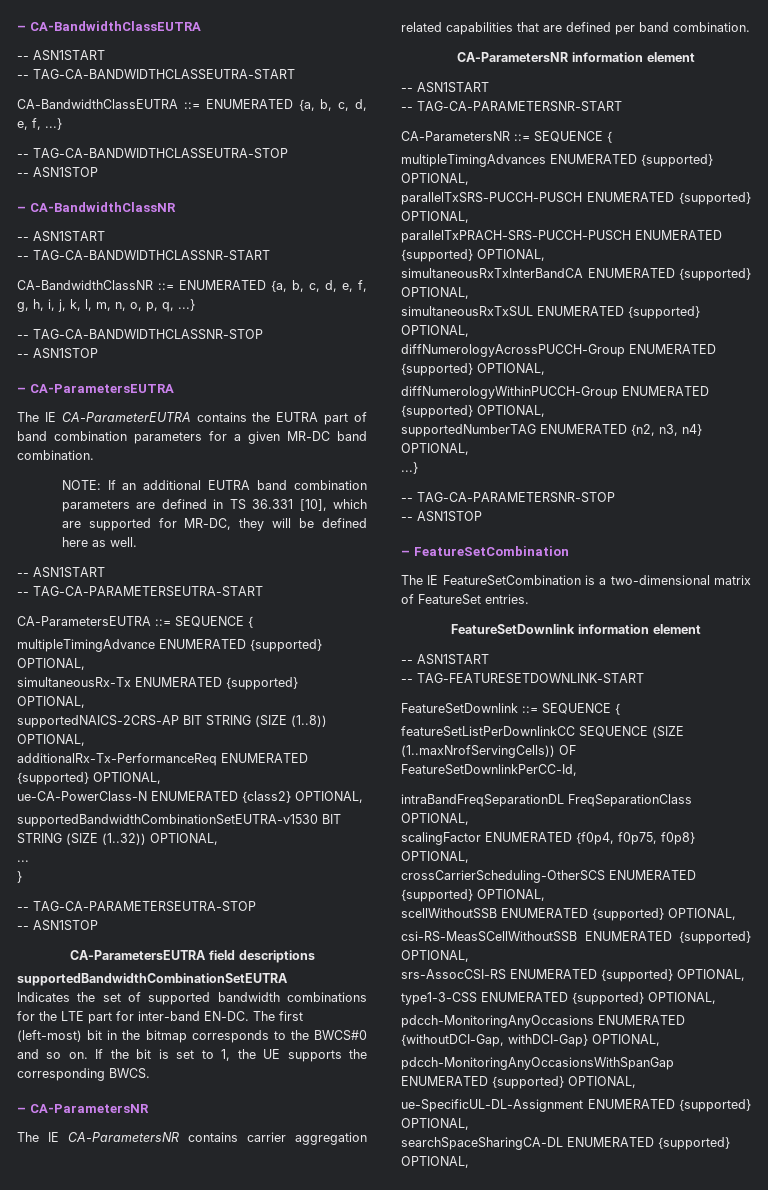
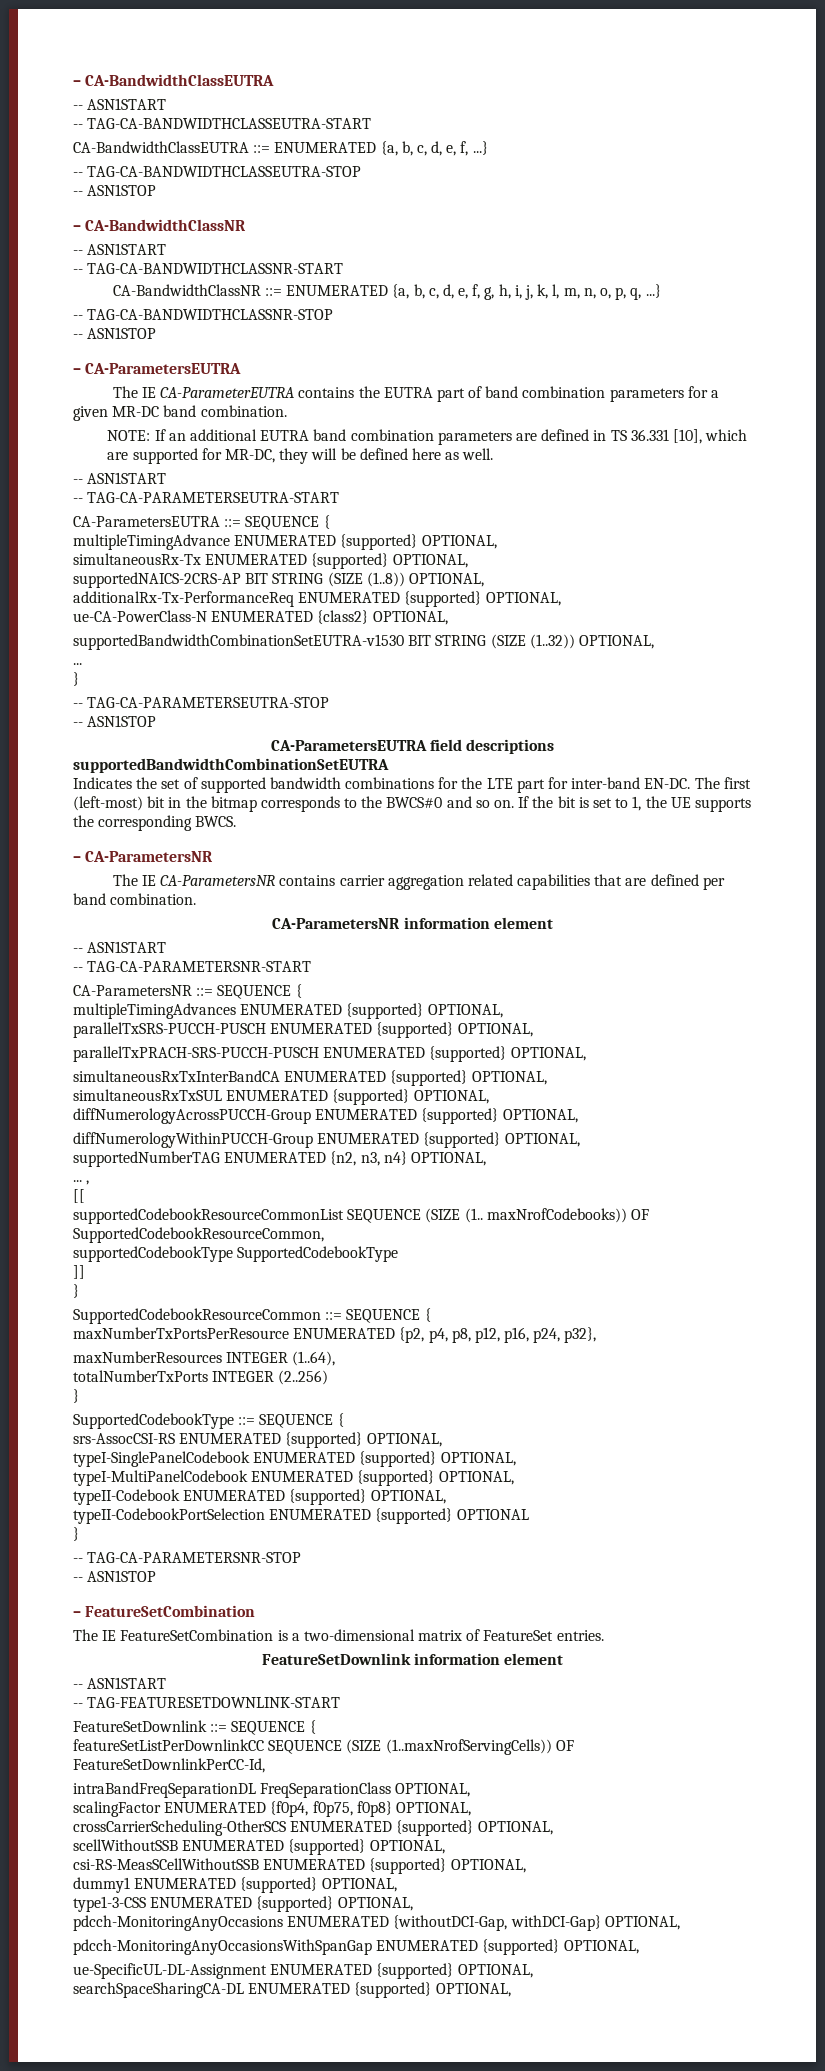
  supportedNumberTAG ENUMERATED {n2, n3, n4} OPTIONAL,
- ...}
+ ... ,
+ [[
+ supportedCodebookResourceCommonList SEQUENCE (SIZE (1.. maxNrofCodebooks)) OF SupportedCodebookResourceCommon,
+ supportedCodebookType SupportedCodebookType
+ ]]
+ }
+ SupportedCodebookResourceCommon ::= SEQUENCE {
+ maxNumberTxPortsPerResource ENUMERATED {p2, p4, p8, p12, p16, p24, p32},
+ maxNumberResources INTEGER (1..64),
+ totalNumberTxPorts INTEGER (2..256)
+ }
+ SupportedCodebookType ::= SEQUENCE {
+ srs-AssocCSI-RS ENUMERATED {supported} OPTIONAL,
+ typeI-SinglePanelCodebook ENUMERATED {supported} OPTIONAL,
+ typeI-MultiPanelCodebook ENUMERATED {supported} OPTIONAL,
+ typeII-Codebook ENUMERATED {supported} OPTIONAL,
+ typeII-CodebookPortSelection ENUMERATED {supported} OPTIONAL
+ }
- srs-AssocCSI-RS ENUMERATED {supported} OPTIONAL,
+ dummy1 ENUMERATED {supported} OPTIONAL,

